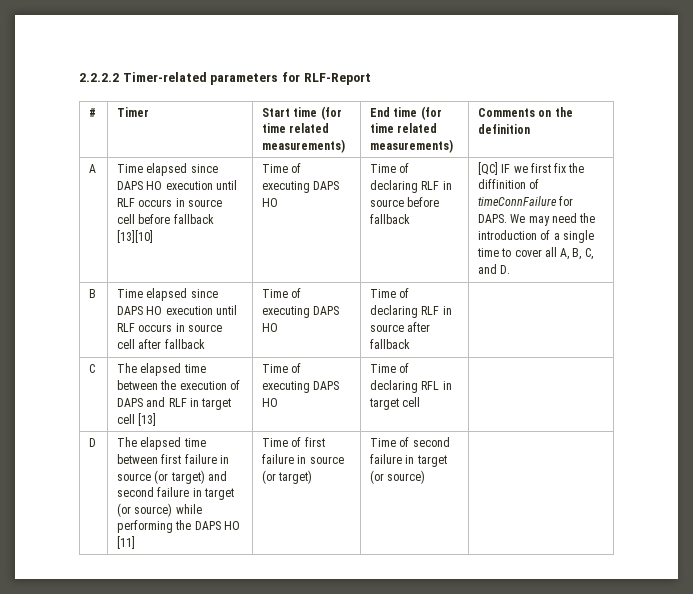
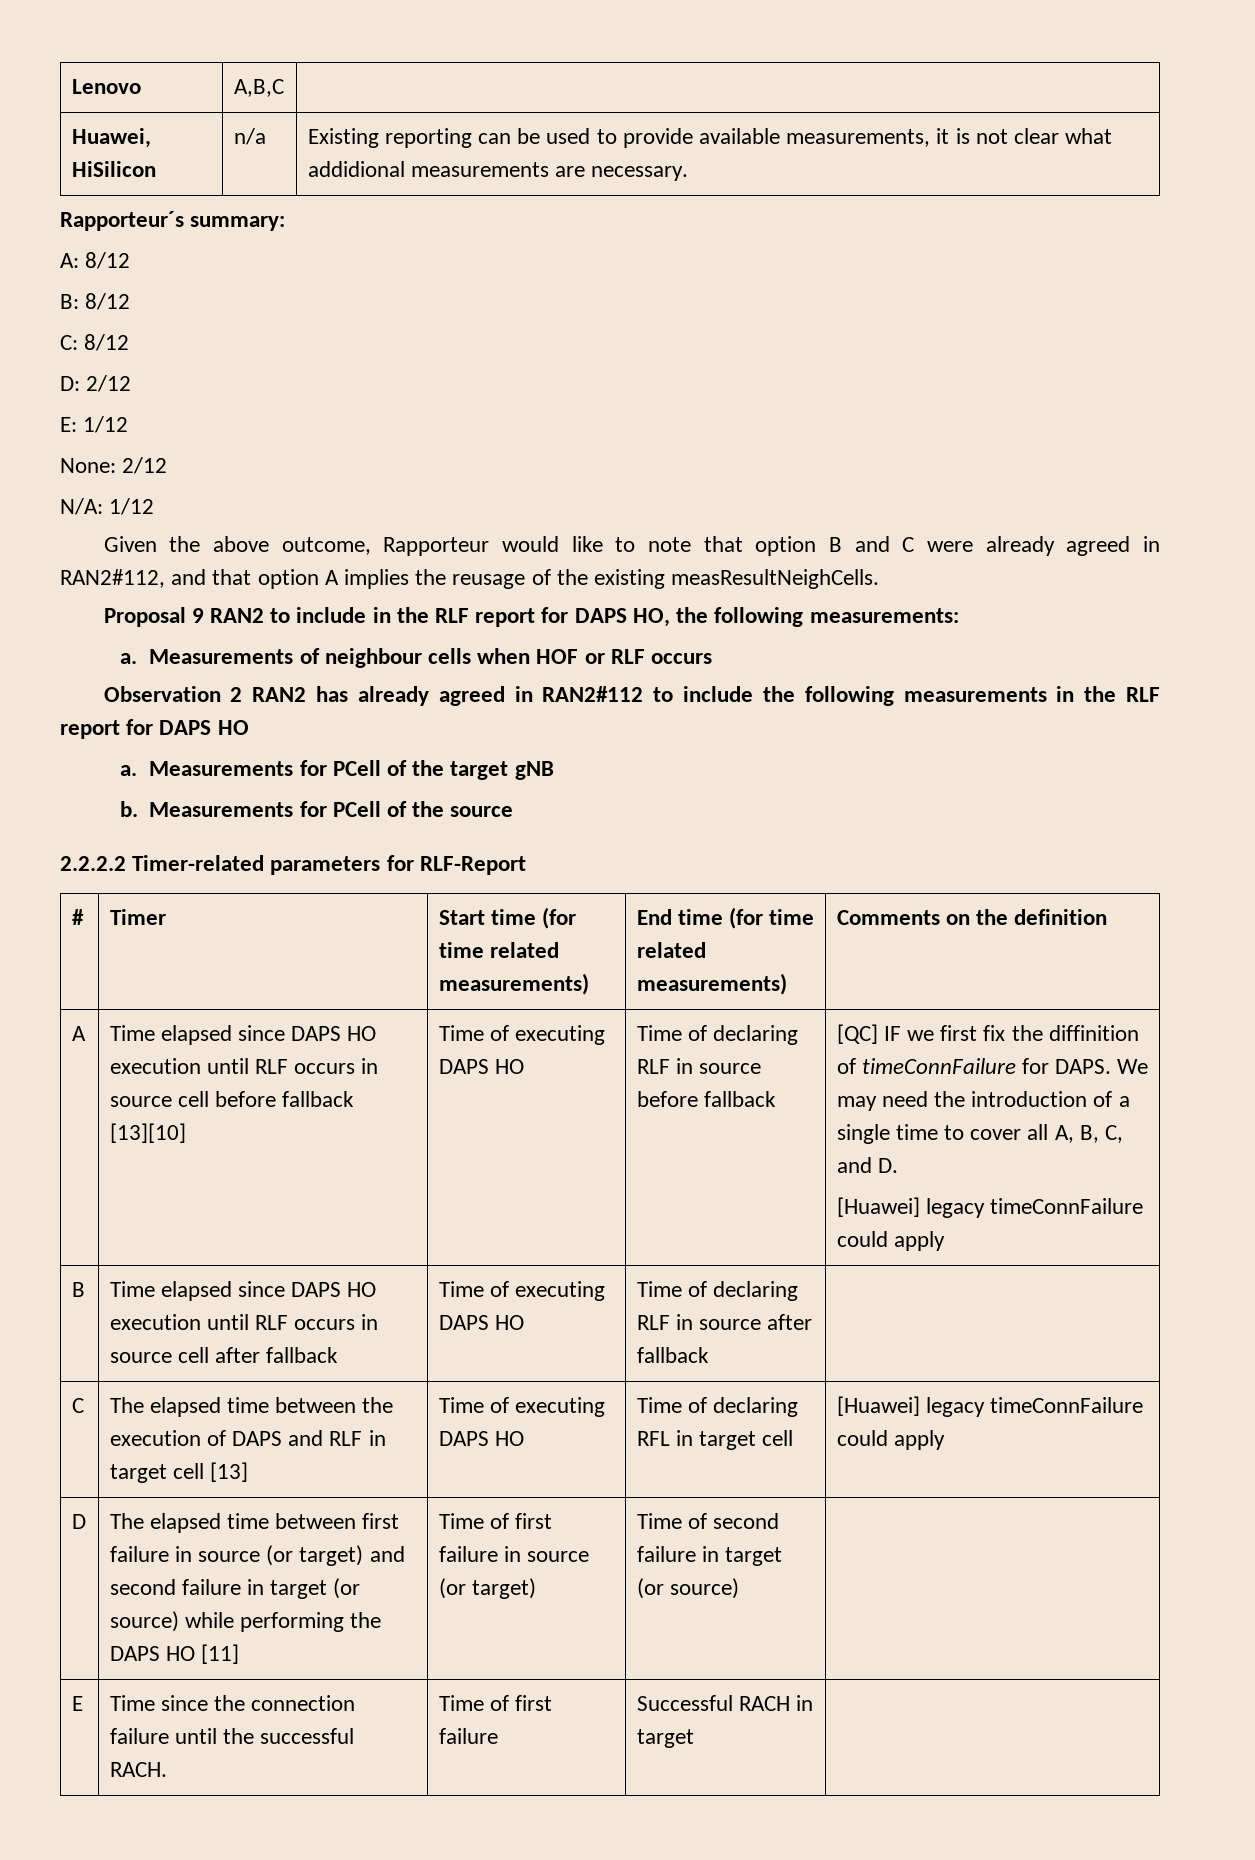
+ Lenovo | A,B,C |
+ Huawei, HiSilicon | n/a | Existing reporting can be used to provide available measurements, it is not clear what addidional measurements are necessary.
+ Rapporteur´s summary:
+ A: 8/12
+ B: 8/12
+ C: 8/12
+ D: 2/12
+ E: 1/12
+ None: 2/12
+ N/A: 1/12
+ Given the above outcome, Rapporteur would like to note that option B and C were already agreed in RAN2#112, and that option A implies the reusage of the existing measResultNeighCells.
+ Proposal 9 RAN2 to include in the RLF report for DAPS HO, the following measurements:
+ a. Measurements of neighbour cells when HOF or RLF occurs
+ Observation 2 RAN2 has already agreed in RAN2#112 to include the following measurements in the RLF report for DAPS HO
+ a. Measurements for PCell of the target gNB
+ b. Measurements for PCell of the source
  We may need the introduction of a single time to cover all A, B, C, and D.
+ [Huawei] legacy timeConnFailure could apply
- C | The elapsed time between the execution of DAPS and RLF in target cell [13] | Time of executing DAPS HO | Time of declaring RFL in target cell |
+ C | The elapsed time between the execution of DAPS and RLF in target cell [13] | Time of executing DAPS HO | Time of declaring RFL in target cell | [Huawei] legacy timeConnFailure could apply
+ E | Time since the connection failure until the successful RACH. | Time of first failure | Successful RACH in target |

